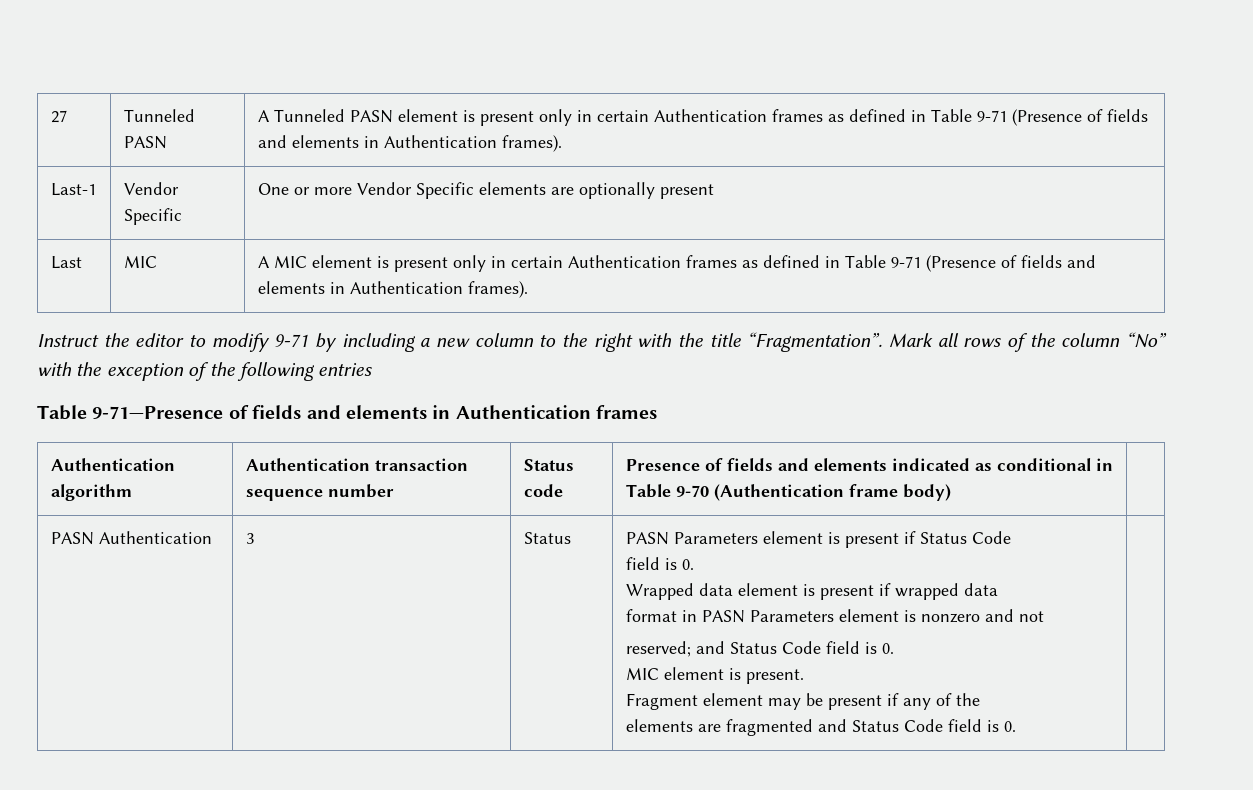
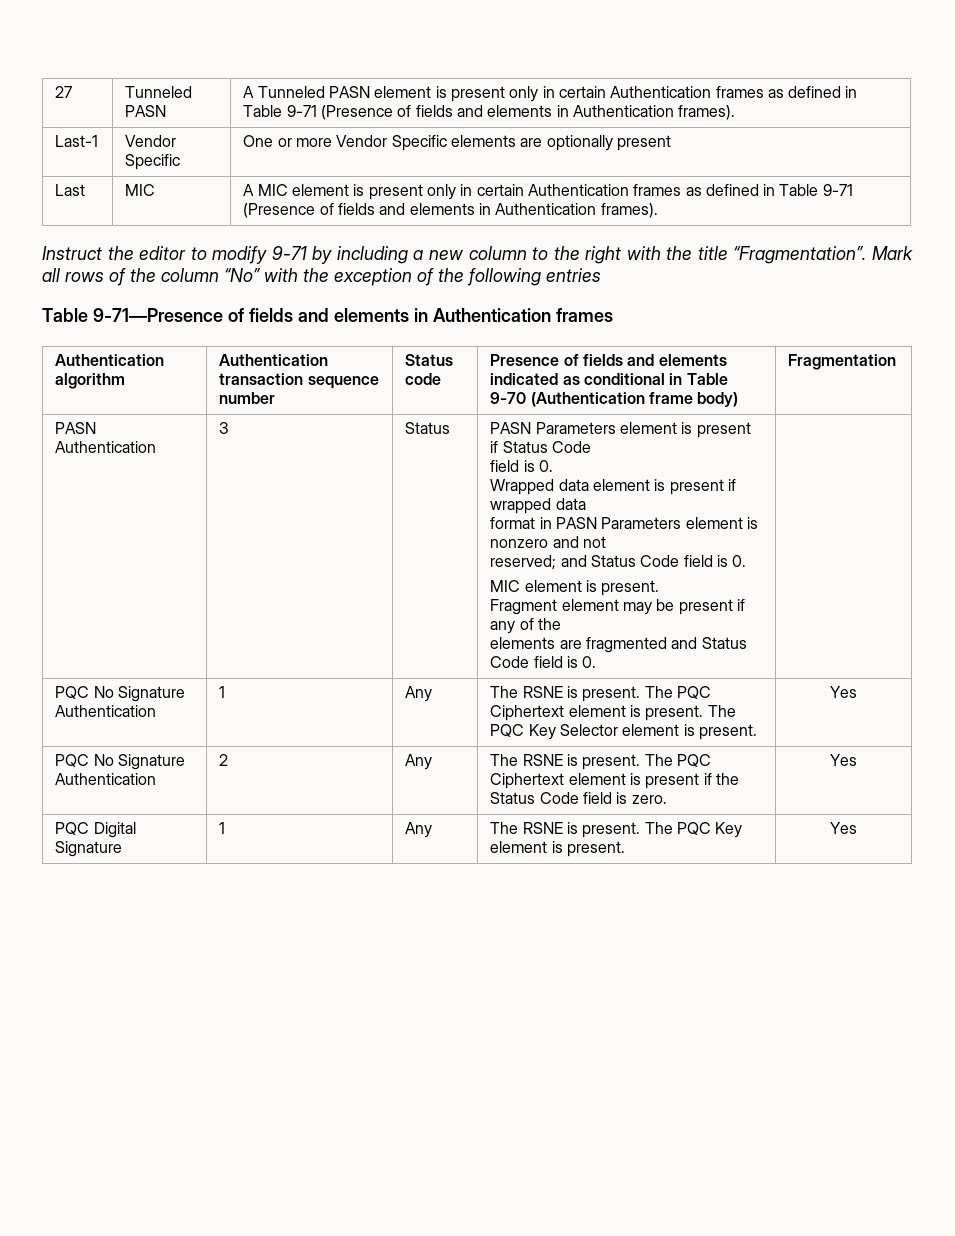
- Authentication algorithm | Authentication transaction sequence number | Status code | Presence of fields and elements indicated as conditional in Table 9-70 (Authentication frame body) |
+ Authentication algorithm | Authentication transaction sequence number | Status code | Presence of fields and elements indicated as conditional in Table 9-70 (Authentication frame body) | Fragmentation
+ PQC No Signature Authentication | 1 | Any | The RSNE is present. The PQC Ciphertext element is present. The PQC Key Selector element is present. | Yes
+ PQC No Signature Authentication | 2 | Any | The RSNE is present. The PQC Ciphertext element is present if the Status Code field is zero. | Yes
+ PQC Digital Signature | 1 | Any | The RSNE is present. The PQC Key element is present. | Yes

